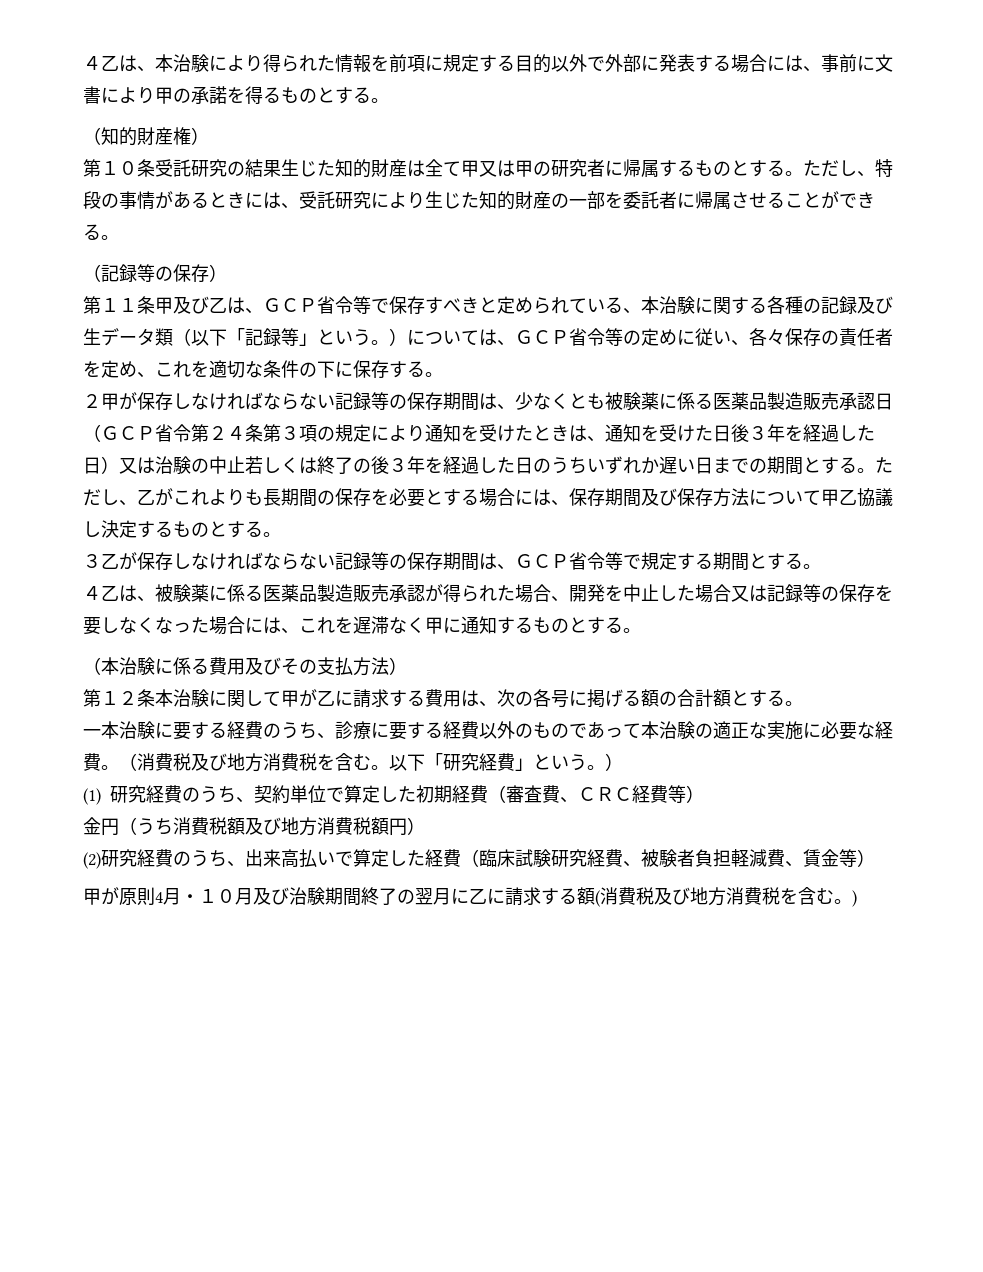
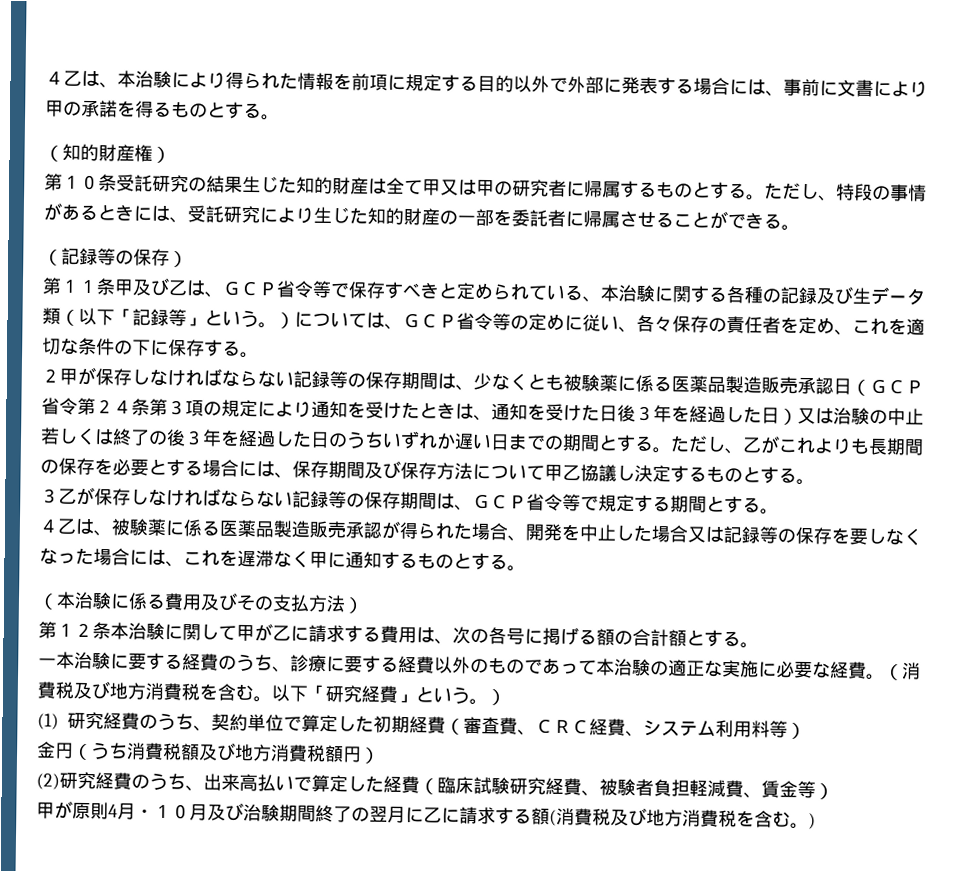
- (1)研究経費のうち、契約単位で算定した初期経費（審査費、ＣＲＣ経費等）
+ (1)研究経費のうち、契約単位で算定した初期経費（審査費、ＣＲＣ経費、システム利用料等）

